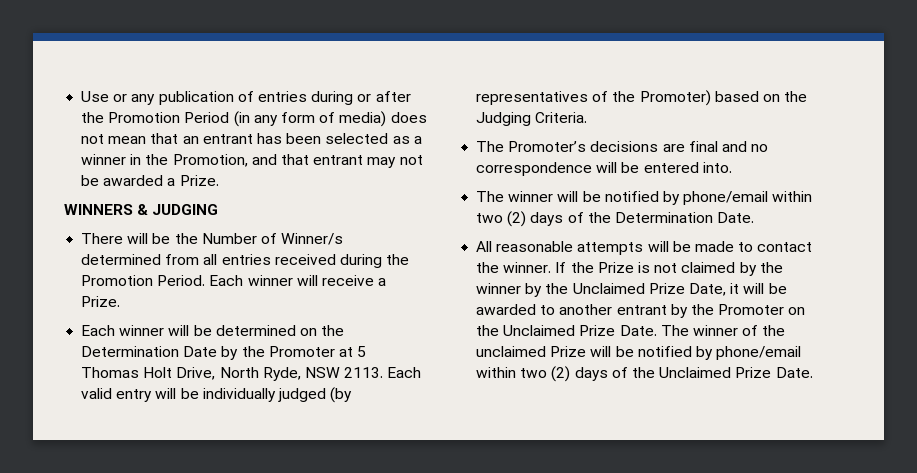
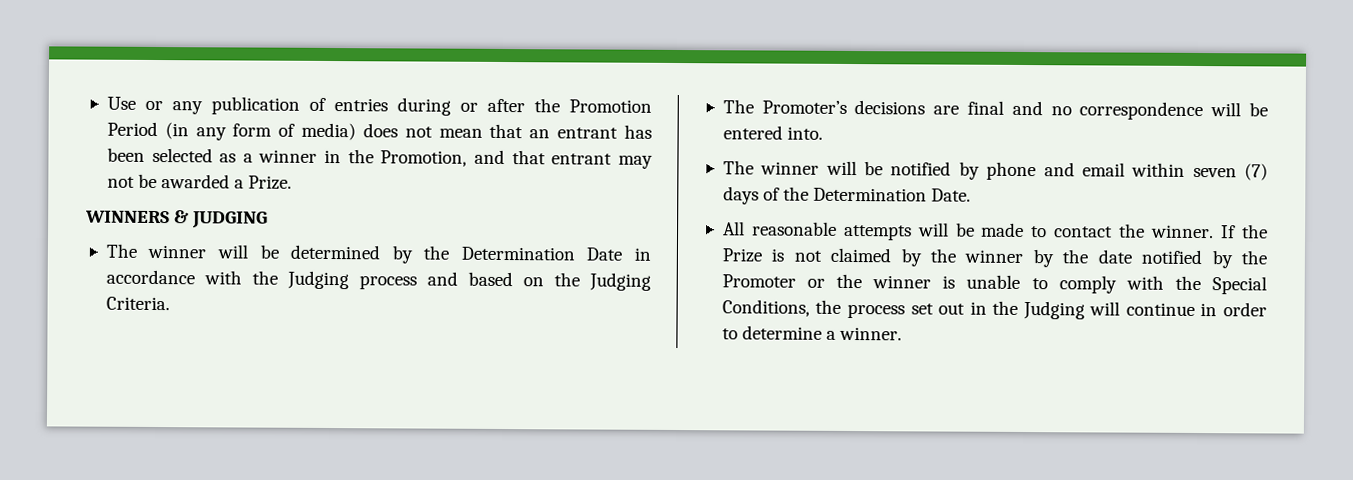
- There will be the Number of Winner/s determined from all entries received during the Promotion Period. Each winner will receive a Prize.
- Each winner will be determined on the Determination Date by the Promoter at 5 Thomas Holt Drive, North Ryde, NSW 2113. Each valid entry will be individually judged (by representatives of the Promoter) based on the Judging Criteria.
+ The winner will be determined by the Determination Date in accordance with the Judging process and based on the Judging Criteria.
- The winner will be notified by phone/email within two (2) days of the Determination Date.
+ The winner will be notified by phone and email within seven (7) days of the Determination Date.
- If the Prize is not claimed by the winner by the Unclaimed Prize Date, it will be awarded to another entrant by the Promoter on the Unclaimed Prize Date. The winner of the unclaimed Prize will be notified by phone/email within two (2) days of the Unclaimed Prize Date.
+ If the Prize is not claimed by the winner by the date notified by the Promoter or the winner is unable to comply with the Special Conditions, the process set out in the Judging will continue in order to determine a winner.

